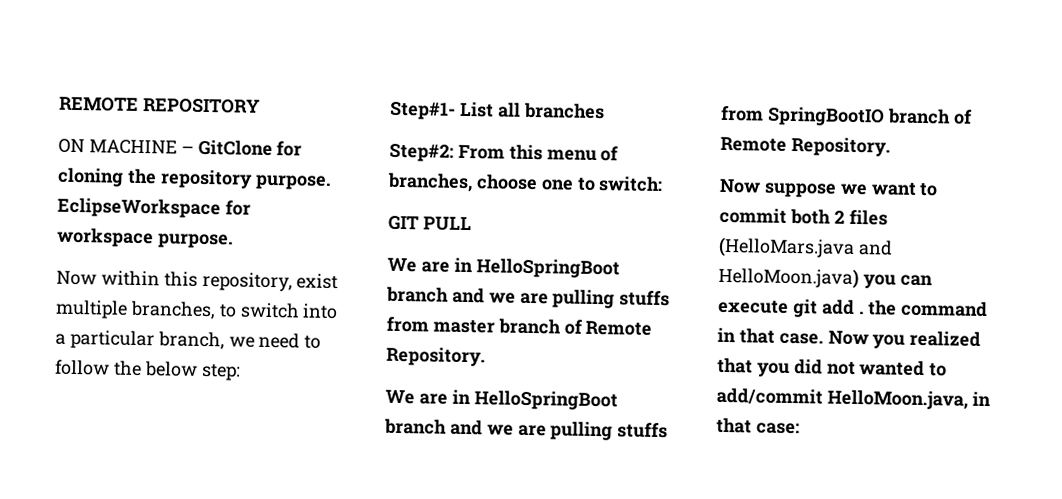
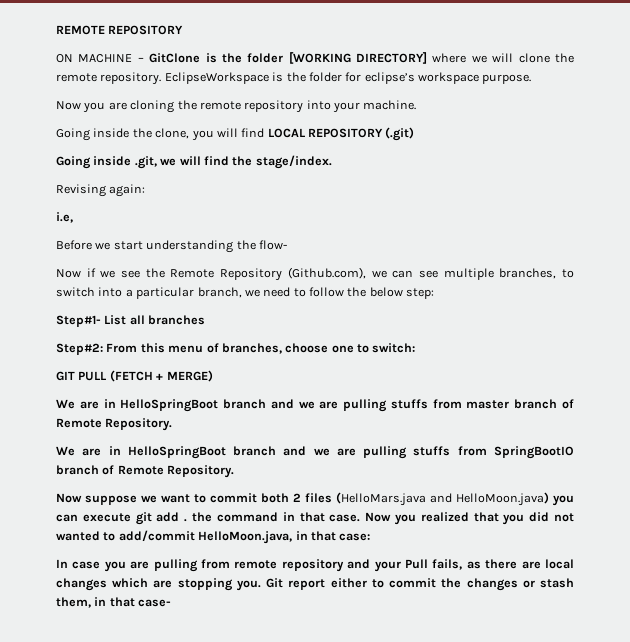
- ON MACHINE – GitClone for cloning the repository purpose. EclipseWorkspace for workspace purpose.
- Now within this repository, exist multiple branches, to switch into a particular branch, we need to follow the below step:
+ ON MACHINE – GitClone is the folder [WORKING DIRECTORY] where we will clone the remote repository. EclipseWorkspace is the folder for eclipse’s workspace purpose.
+ Now you are cloning the remote repository into your machine.
+ Going inside the clone, you will find LOCAL REPOSITORY (.git)
+ Going inside .git, we will find the stage/index.
+ Revising again:
+ i.e,
+ Before we start understanding the flow-
+ Now if we see the Remote Repository (Github.com), we can see multiple branches, to switch into a particular branch, we need to follow the below step:
- GIT PULL
+ GIT PULL (FETCH + MERGE)
+ In case you are pulling from remote repository and your Pull fails, as there are local changes which are stopping you. Git report either to commit the changes or stash them, in that case-

